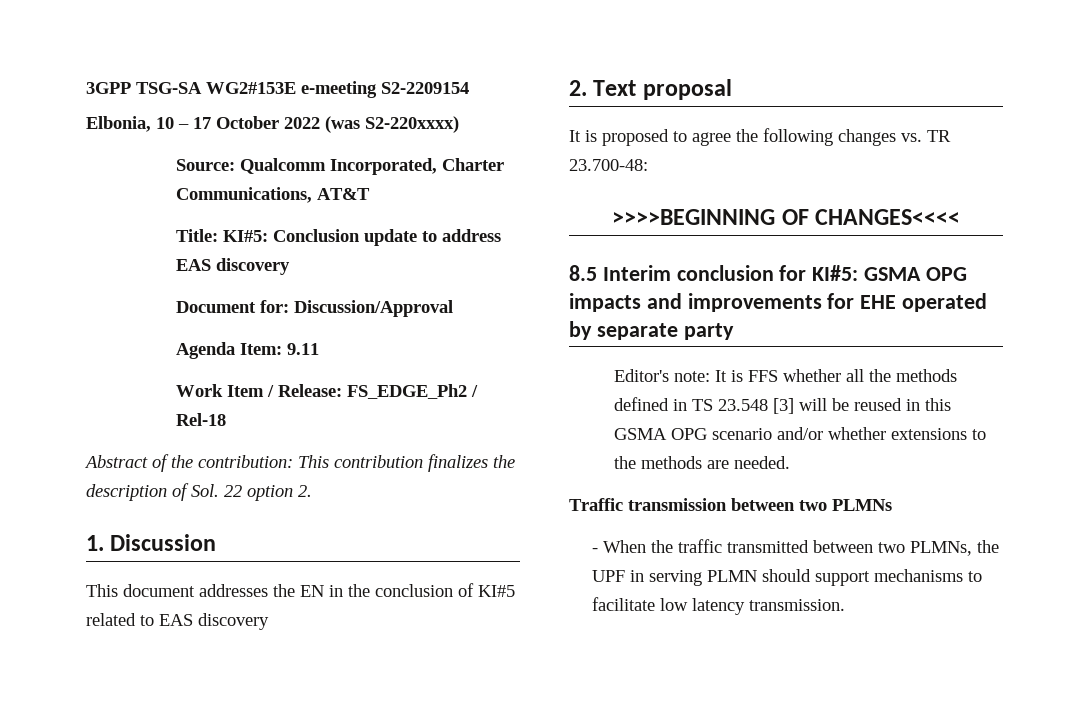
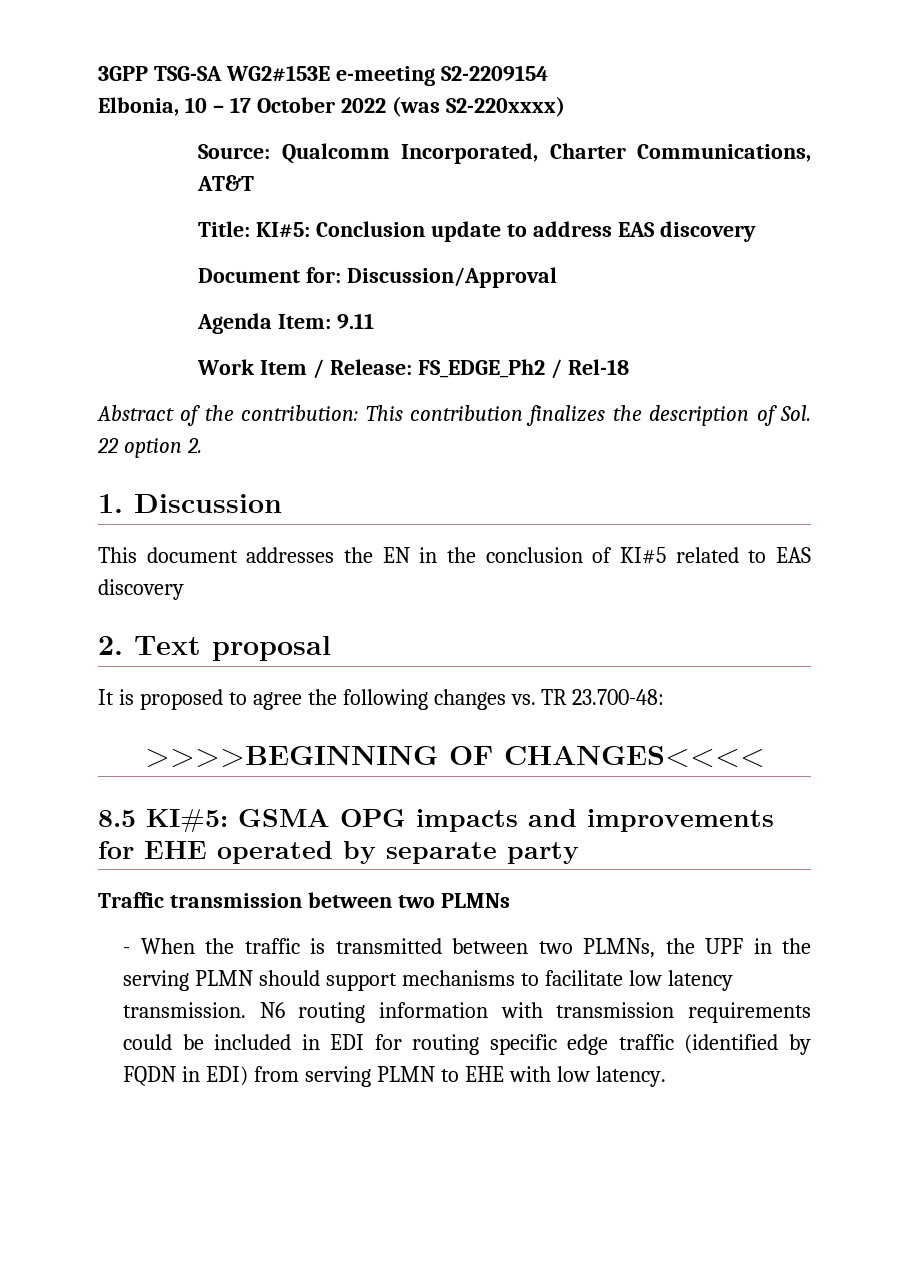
- 8.5 Interim conclusion for KI#5: GSMA OPG impacts and improvements for EHE operated by separate party
+ 8.5 KI#5: GSMA OPG impacts and improvements for EHE operated by separate party
- Editor's note: It is FFS whether all the methods defined in TS 23.548 [3] will be reused in this GSMA OPG scenario and/or whether extensions to the methods are needed.
- - When the traffic transmitted between two PLMNs, the UPF in serving PLMN should support mechanisms to facilitate low latency transmission.
+ - When the traffic is transmitted between two PLMNs, the UPF in the serving PLMN should support mechanisms to facilitate low latency transmission.
+ N6 routing information with transmission requirements could be included in EDI for routing specific edge traffic (identified by FQDN in EDI) from serving PLMN to EHE with low latency.

